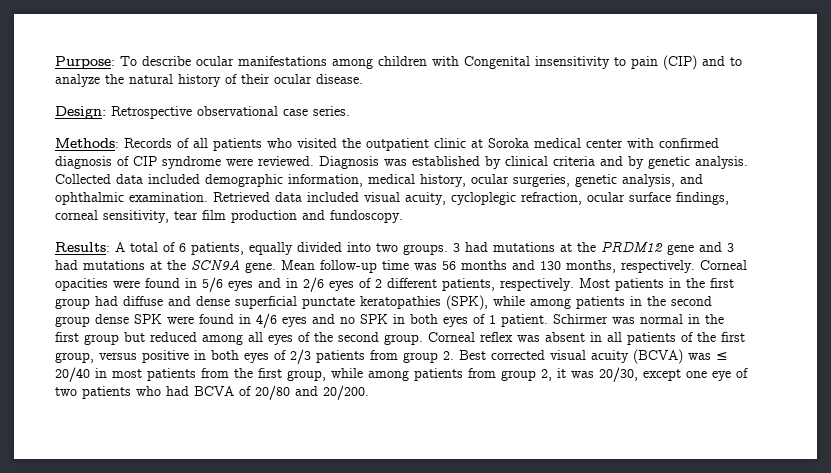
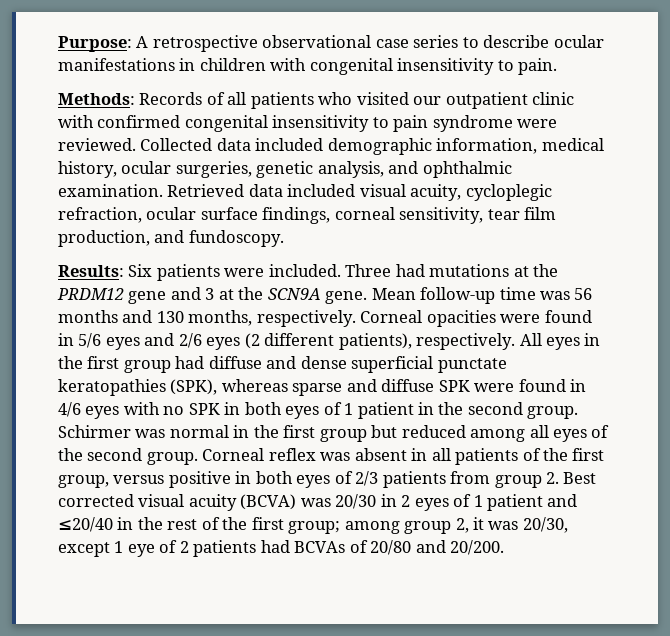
- Purpose: To describe ocular manifestations among children with Congenital insensitivity to pain (CIP) and to analyze the natural history of their ocular disease.
- Design: Retrospective observational case series.
+ Purpose: A retrospective observational case series to describe ocular manifestations in children with congenital insensitivity to pain.
- Methods: Records of all patients who visited the outpatient clinic at Soroka medical center with confirmed diagnosis of CIP syndrome were reviewed. Diagnosis was established by clinical criteria and by genetic analysis.
+ Methods: Records of all patients who visited our outpatient clinic with confirmed congenital insensitivity to pain syndrome were reviewed.
- Retrieved data included visual acuity, cycloplegic refraction, ocular surface findings, corneal sensitivity, tear film production and fundoscopy.
+ Retrieved data included visual acuity, cycloplegic refraction, ocular surface findings, corneal sensitivity, tear film production, and fundoscopy.
- Results: A total of 6 patients, equally divided into two groups. 3 had mutations at the PRDM12 gene and 3 had mutations at the SCN9A gene.
+ Results: Six patients were included. Three had mutations at the PRDM12 gene and 3 at the SCN9A gene.
- Corneal opacities were found in 5/6 eyes and in 2/6 eyes of 2 different patients, respectively. Most patients in the first group had diffuse and dense superficial punctate keratopathies (SPK), while among patients in the second group dense SPK were found in 4/6 eyes and no SPK in both eyes of 1 patient.
+ Corneal opacities were found in 5/6 eyes and 2/6 eyes (2 different patients), respectively. All eyes in the first group had diffuse and dense superficial punctate keratopathies (SPK), whereas sparse and diffuse SPK were found in 4/6 eyes with no SPK in both eyes of 1 patient in the second group.
- Corneal reflex was absent in all patients of the first group, versus positive in both eyes of 2/3 patients from group 2. Best corrected visual acuity (BCVA) was ≤ 20/40 in most patients from the first group, while among patients from group 2, it was 20/30, except one eye of two patients who had BCVA of 20/80 and 20/200.
+ Corneal reflex was absent in all patients of the first group, versus positive in both eyes of 2/3 patients from group 2. Best corrected visual acuity (BCVA) was 20/30 in 2 eyes of 1 patient and ≤20/40 in the rest of the first group; among group 2, it was 20/30, except 1 eye of 2 patients had BCVAs of 20/80 and 20/200.

